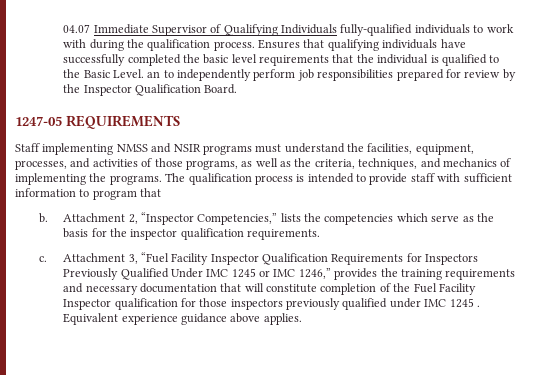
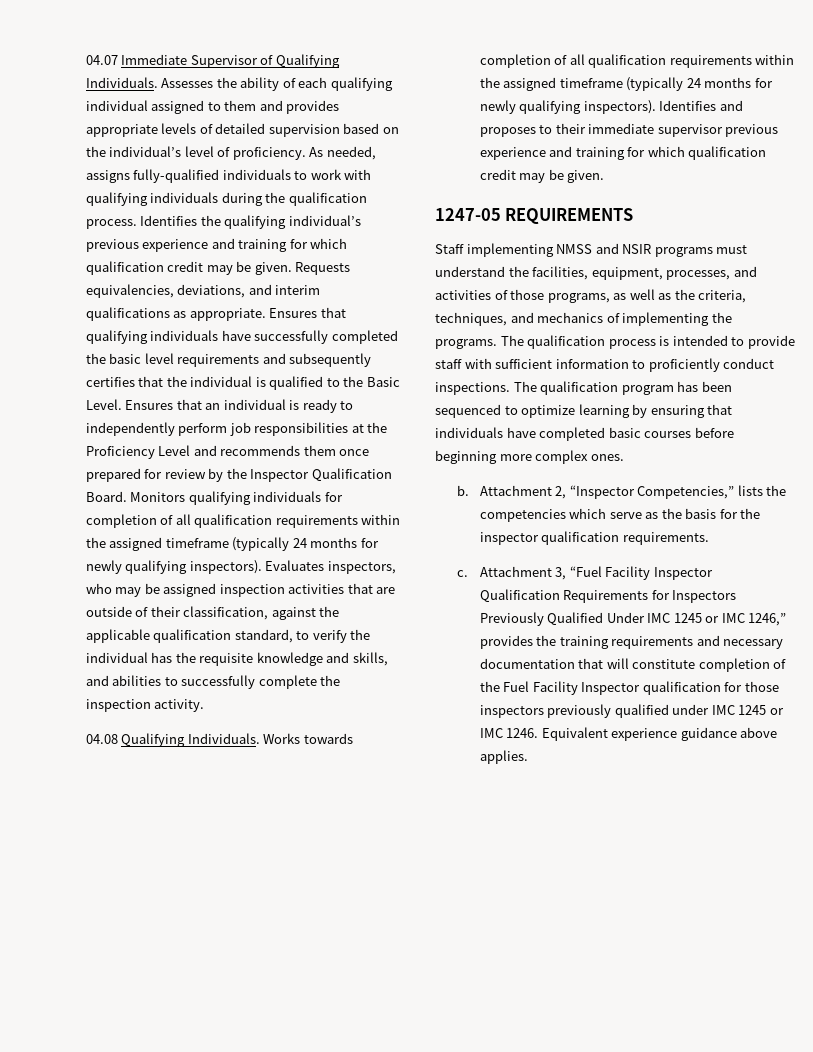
- 04.07 Immediate Supervisor of Qualifying Individuals fully-qualified individuals to work with during the qualification process.
+ 04.07 Immediate Supervisor of Qualifying Individuals. Assesses the ability of each qualifying individual assigned to them and provides appropriate levels of detailed supervision based on the individual’s level of proficiency. As needed, assigns fully-qualified individuals to work with qualifying individuals during the qualification process.
+ Identifies the qualifying individual’s previous experience and training for which qualification credit may be given. Requests equivalencies, deviations, and interim qualifications as appropriate.
- Ensures that qualifying individuals have successfully completed the basic level requirements that the individual is qualified to the Basic Level. an to independently perform job responsibilities prepared for review by the Inspector Qualification Board.
+ Ensures that qualifying individuals have successfully completed the basic level requirements and subsequently certifies that the individual is qualified to the Basic Level. Ensures that an individual is ready to independently perform job responsibilities at the Proficiency Level and recommends them once prepared for review by the Inspector Qualification Board. Monitors qualifying individuals for completion of all qualification requirements within the assigned timeframe (typically 24 months for newly qualifying inspectors). Evaluates inspectors, who may be assigned inspection activities that are outside of their classification, against the applicable qualification standard, to verify the individual has the requisite knowledge and skills, and abilities to successfully complete the inspection activity.
+ 04.08 Qualifying Individuals. Works towards completion of all qualification requirements within the assigned timeframe (typically 24 months for newly qualifying inspectors). Identifies and proposes to their immediate supervisor previous experience and training for which qualification credit may be given.
- The qualification process is intended to provide staff with sufficient information to program that
+ The qualification process is intended to provide staff with sufficient information to proficiently conduct inspections. The qualification program has been sequenced to optimize learning by ensuring that individuals have completed basic courses before beginning more complex ones.
- Attachment 3, “Fuel Facility Inspector Qualification Requirements for Inspectors Previously Qualified Under IMC 1245 or IMC 1246,” provides the training requirements and necessary documentation that will constitute completion of the Fuel Facility Inspector qualification for those inspectors previously qualified under IMC 1245 .
+ Attachment 3, “Fuel Facility Inspector Qualification Requirements for Inspectors Previously Qualified Under IMC 1245 or IMC 1246,” provides the training requirements and necessary documentation that will constitute completion of the Fuel Facility Inspector qualification for those inspectors previously qualified under IMC 1245 or IMC 1246.

